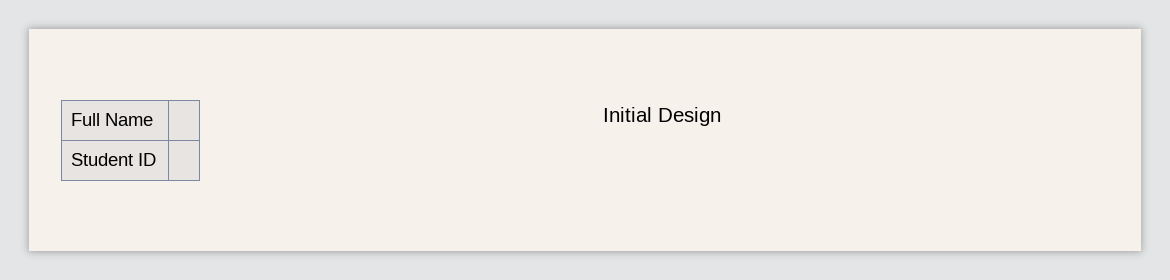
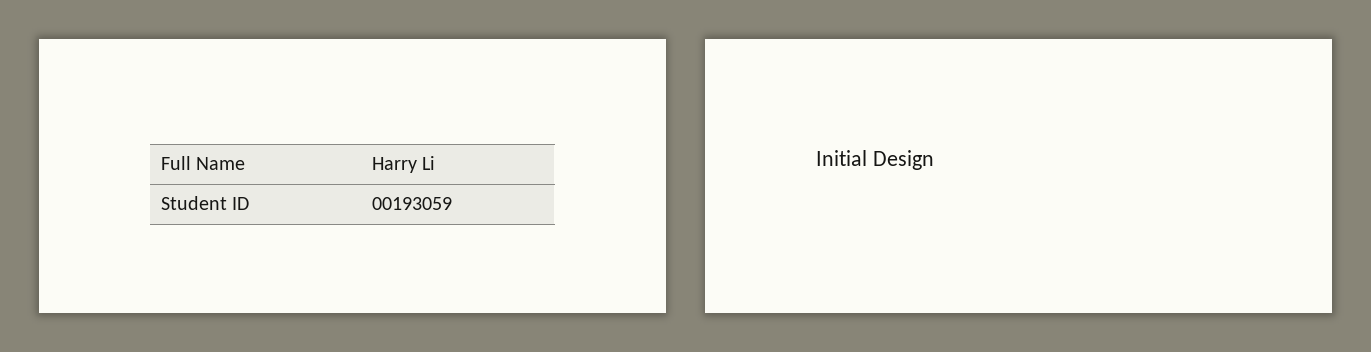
- Full Name |
+ Full Name | Harry Li
- Student ID |
+ Student ID | 00193059

